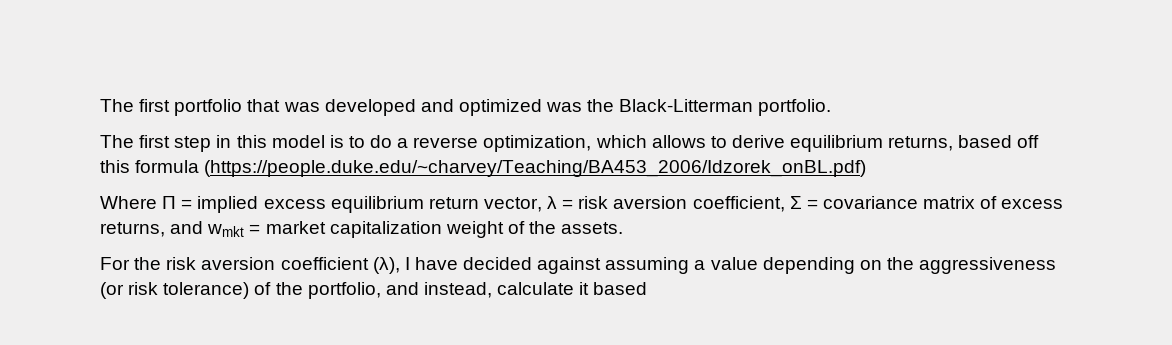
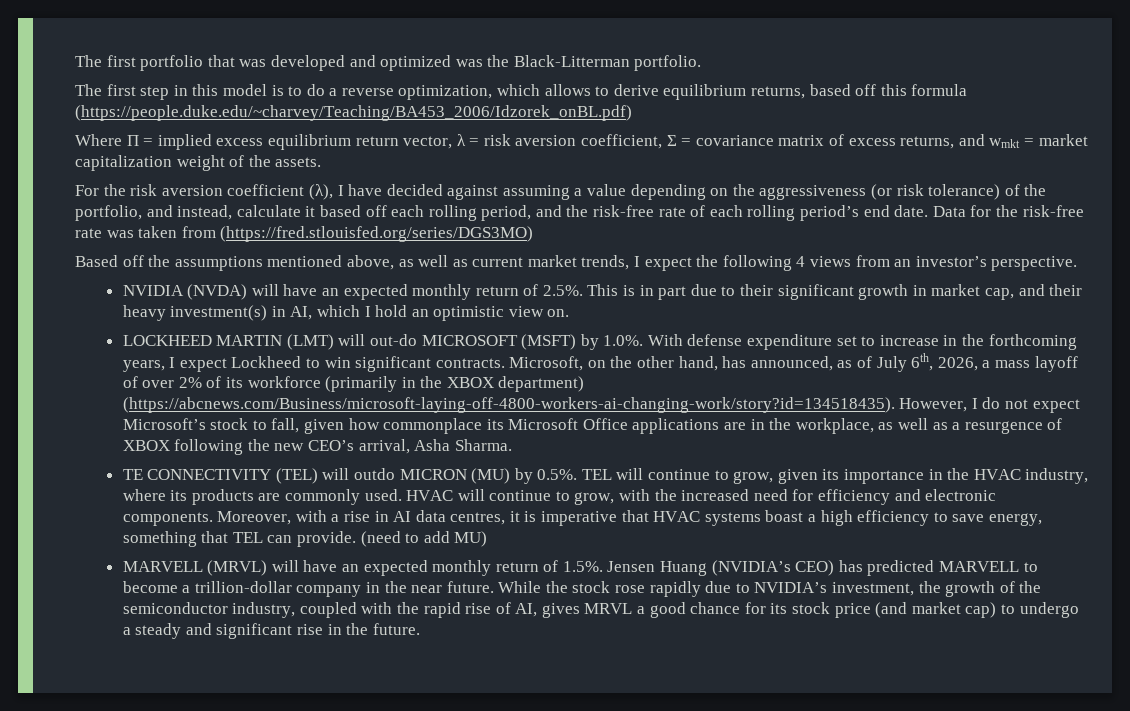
- For the risk aversion coefficient (λ), I have decided against assuming a value depending on the aggressiveness (or risk tolerance) of the portfolio, and instead, calculate it based
+ For the risk aversion coefficient (λ), I have decided against assuming a value depending on the aggressiveness (or risk tolerance) of the portfolio, and instead, calculate it based off each rolling period, and the risk-free rate of each rolling period’s end date. Data for the risk-free rate was taken from (https://fred.stlouisfed.org/series/DGS3MO)
+ Based off the assumptions mentioned above, as well as current market trends, I expect the following 4 views from an investor’s perspective.
+ NVIDIA (NVDA) will have an expected monthly return of 2.5%. This is in part due to their significant growth in market cap, and their heavy investment(s) in AI, which I hold an optimistic view on.
+ LOCKHEED MARTIN (LMT) will out-do MICROSOFT (MSFT) by 1.0%. With defense expenditure set to increase in the forthcoming years, I expect Lockheed to win significant contracts. Microsoft, on the other hand, has announced, as of July 6th, 2026, a mass layoff of over 2% of its workforce (primarily in the XBOX department) (https://abcnews.com/Business/microsoft-laying-off-4800-workers-ai-changing-work/story?id=134518435). However, I do not expect Microsoft’s stock to fall, given how commonplace its Microsoft Office applications are in the workplace, as well as a resurgence of XBOX following the new CEO’s arrival, Asha Sharma.
+ TE CONNECTIVITY (TEL) will outdo MICRON (MU) by 0.5%. TEL will continue to grow, given its importance in the HVAC industry, where its products are commonly used. HVAC will continue to grow, with the increased need for efficiency and electronic components. Moreover, with a rise in AI data centres, it is imperative that HVAC systems boast a high efficiency to save energy, something that TEL can provide. (need to add MU)
+ MARVELL (MRVL) will have an expected monthly return of 1.5%. Jensen Huang (NVIDIA’s CEO) has predicted MARVELL to become a trillion-dollar company in the near future. While the stock rose rapidly due to NVIDIA’s investment, the growth of the semiconductor industry, coupled with the rapid rise of AI, gives MRVL a good chance for its stock price (and market cap) to undergo a steady and significant rise in the future.

